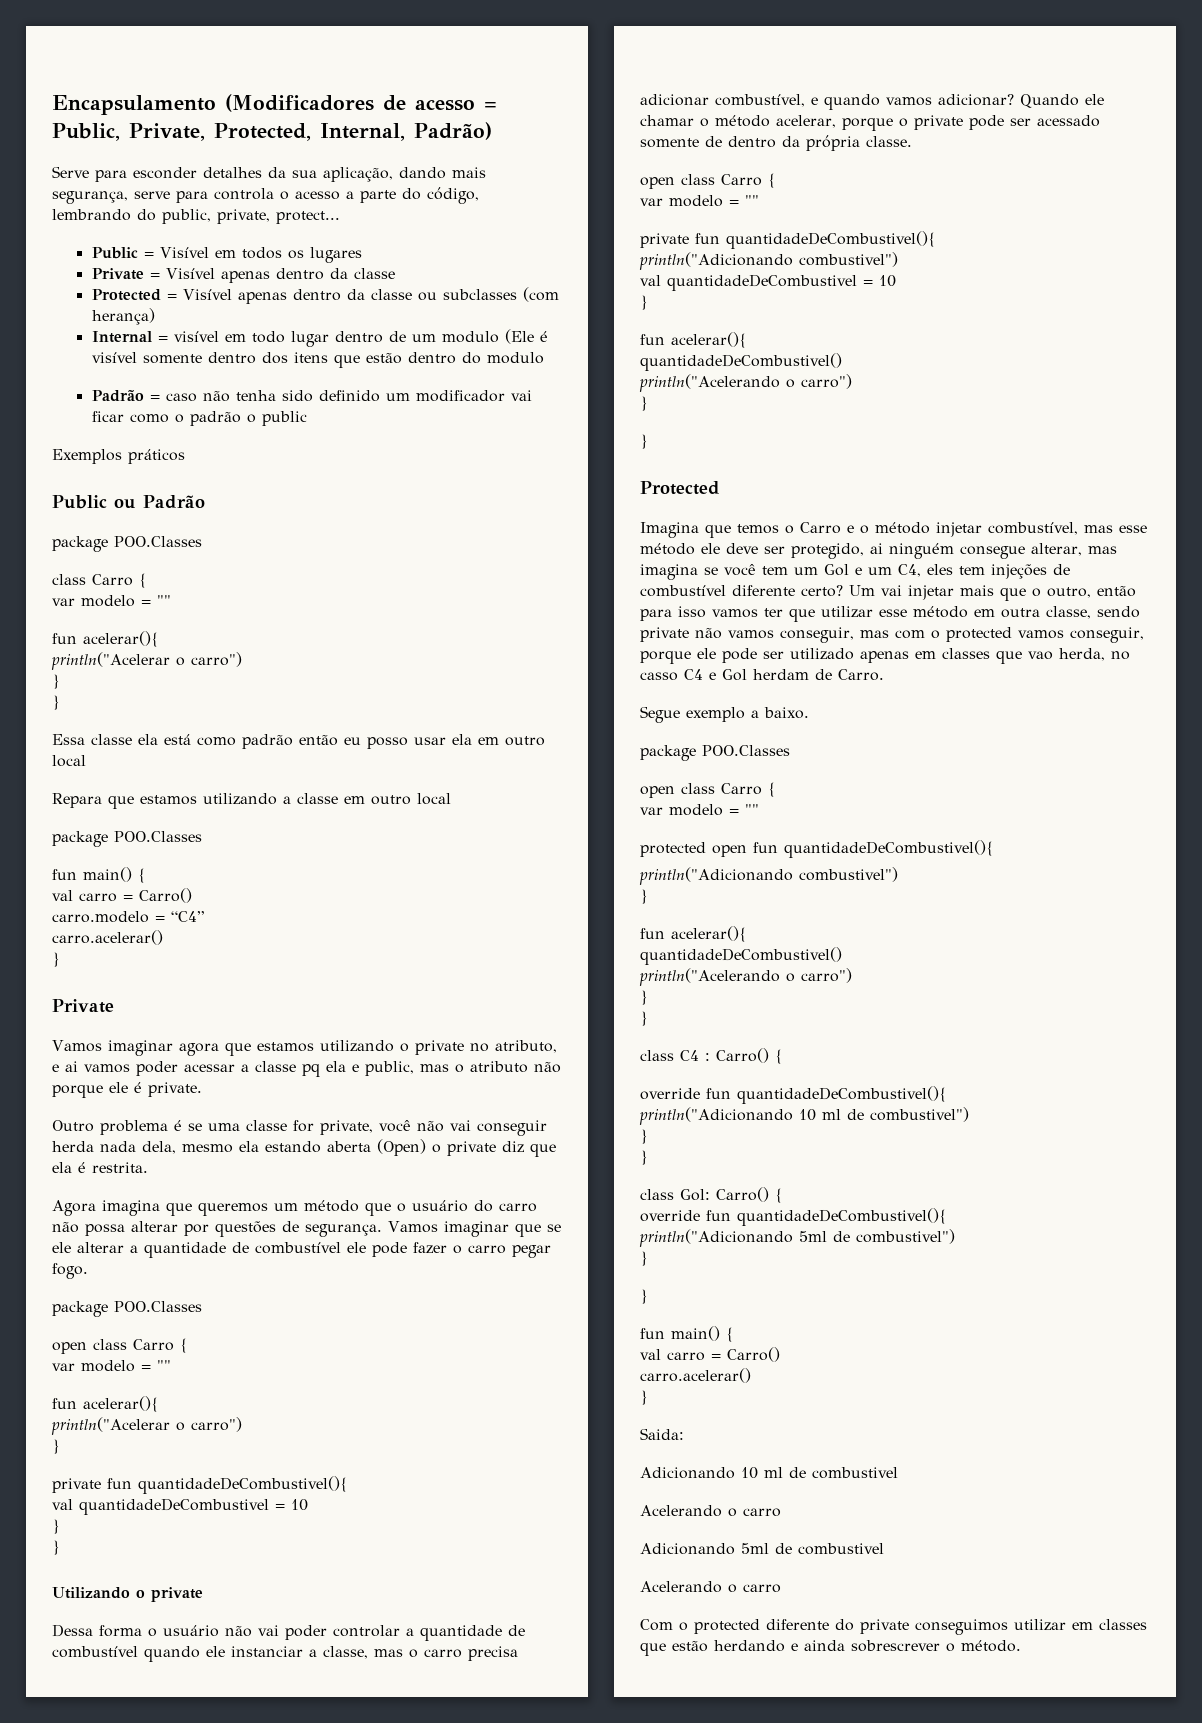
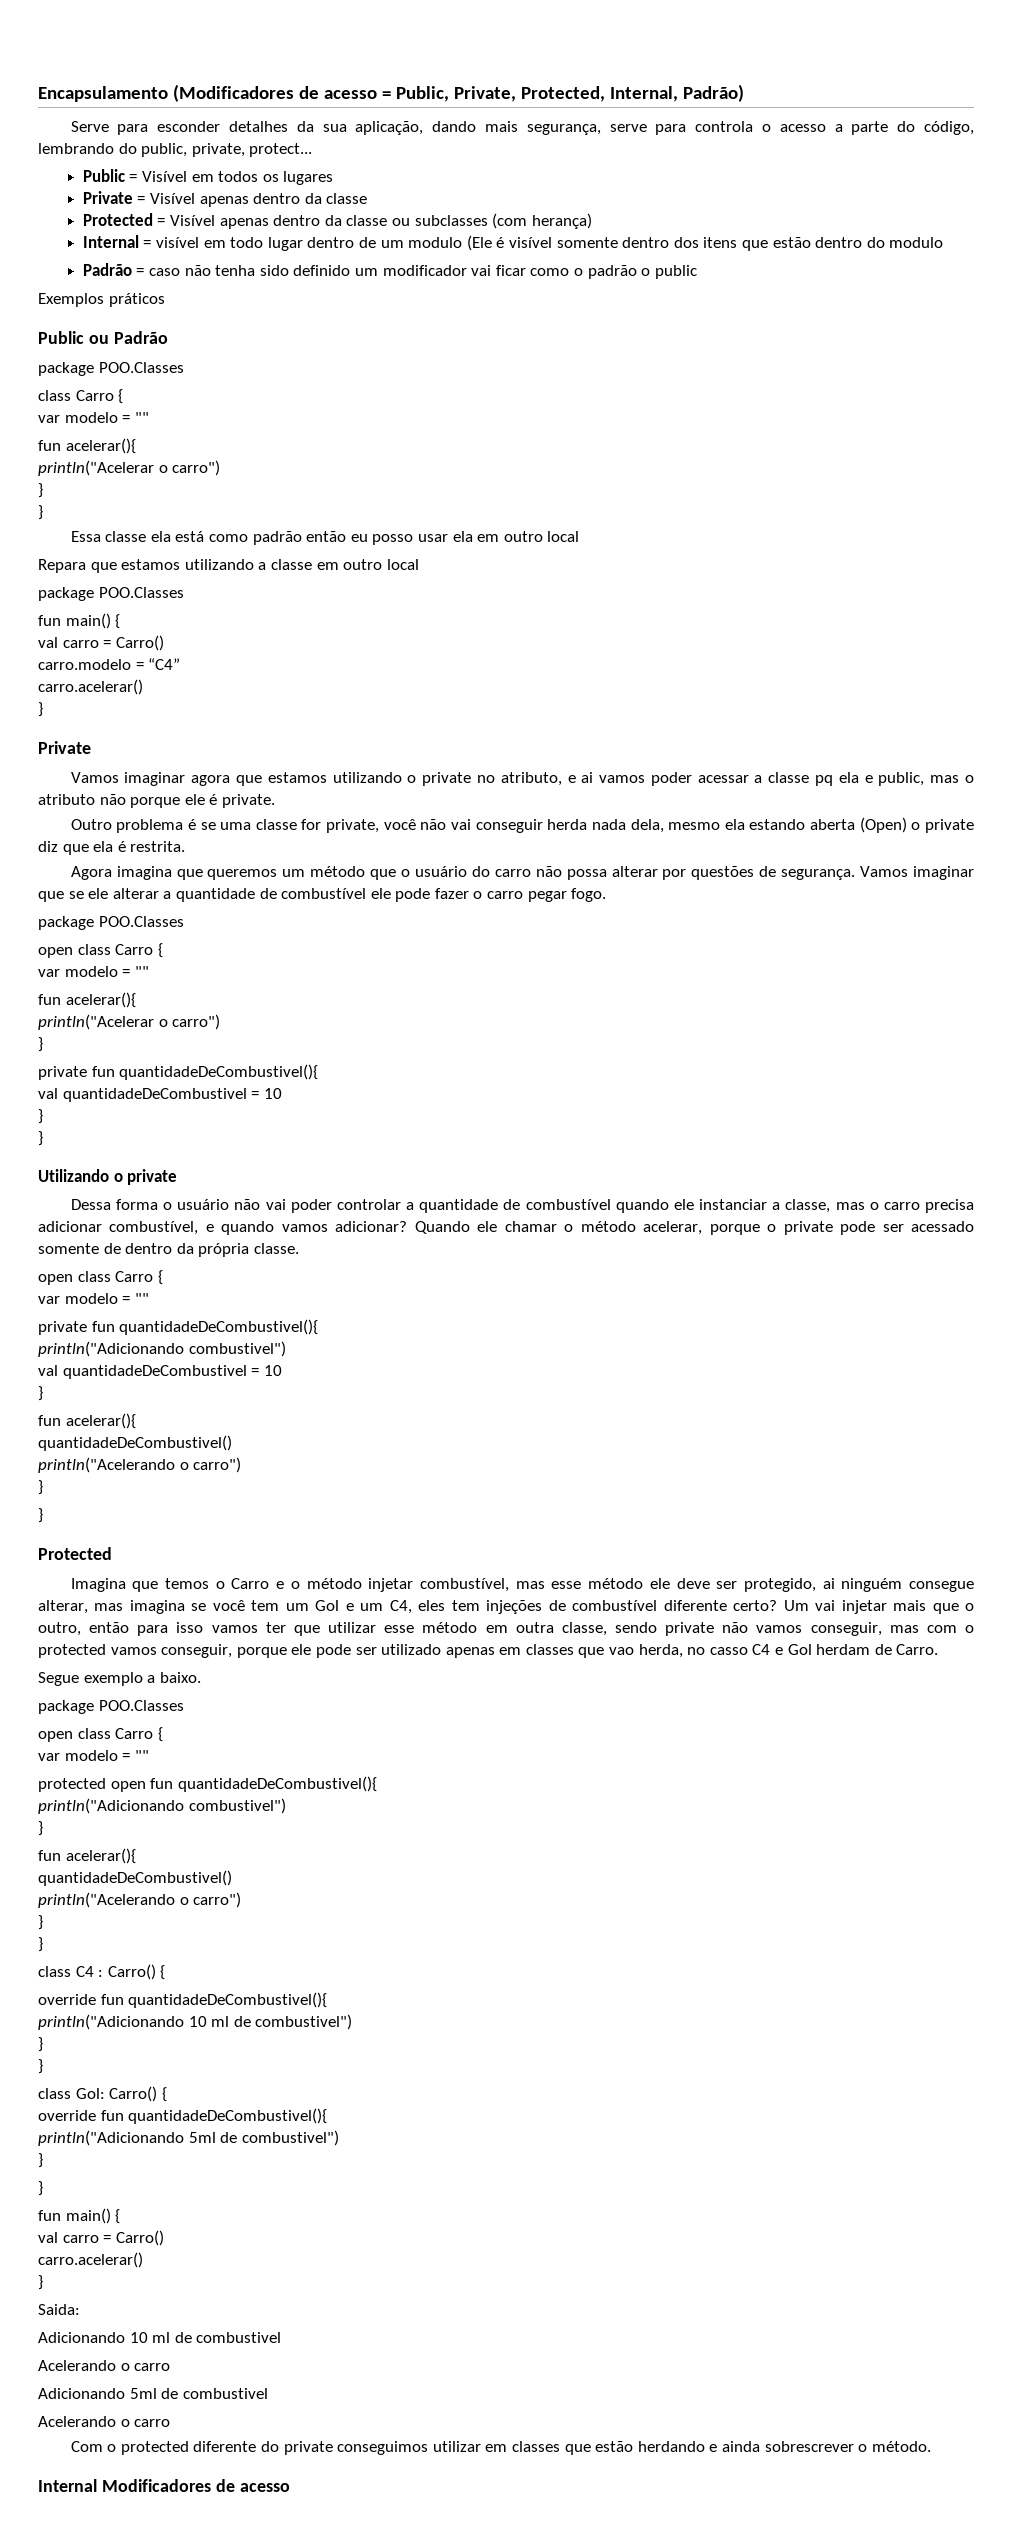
+ Internal Modificadores de acesso

